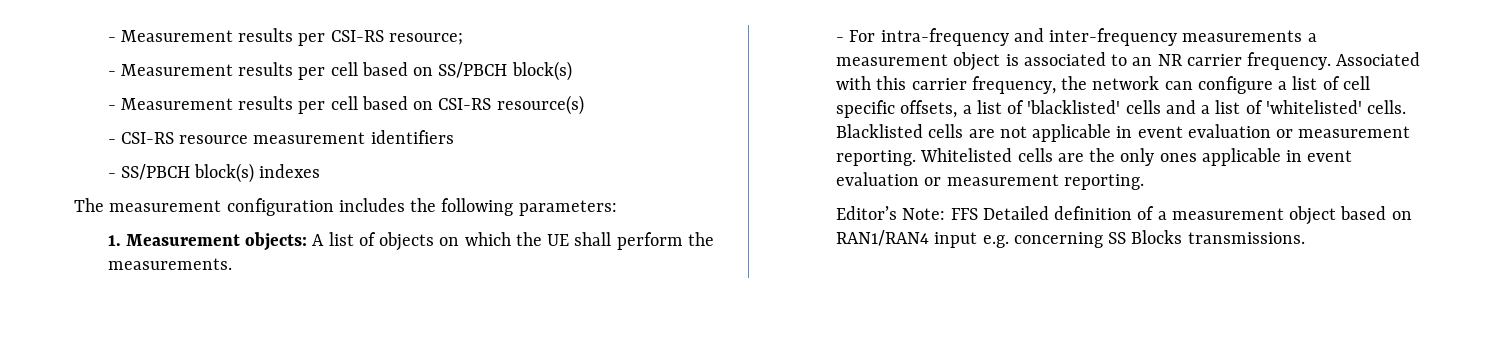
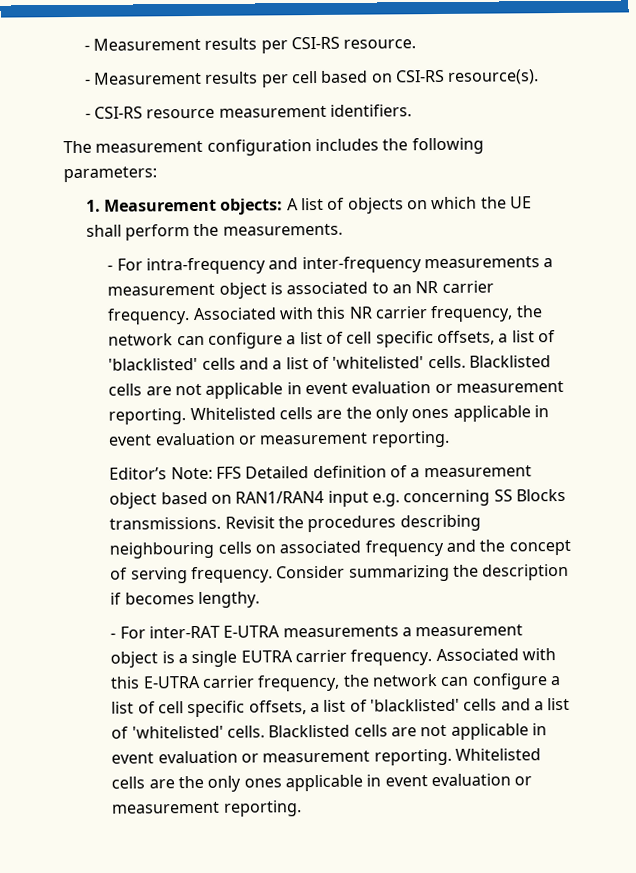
- - Measurement results per CSI-RS resource;
- - Measurement results per cell based on SS/PBCH block(s)
+ - Measurement results per CSI-RS resource.
- - Measurement results per cell based on CSI-RS resource(s)
+ - Measurement results per cell based on CSI-RS resource(s).
- - CSI-RS resource measurement identifiers
- - SS/PBCH block(s) indexes
+ - CSI-RS resource measurement identifiers.
- Associated with this carrier frequency, the network can configure a list of cell specific offsets, a list of 'blacklisted' cells and a list of 'whitelisted' cells.
+ Associated with this NR carrier frequency, the network can configure a list of cell specific offsets, a list of 'blacklisted' cells and a list of 'whitelisted' cells.
+ Revisit the procedures describing neighbouring cells on associated frequency and the concept of serving frequency. Consider summarizing the description if becomes lengthy.
+ - For inter-RAT E-UTRA measurements a measurement object is a single EUTRA carrier frequency. Associated with this E-UTRA carrier frequency, the network can configure a list of cell specific offsets, a list of 'blacklisted' cells and a list of 'whitelisted' cells. Blacklisted cells are not applicable in event evaluation or measurement reporting. Whitelisted cells are the only ones applicable in event evaluation or measurement reporting.

